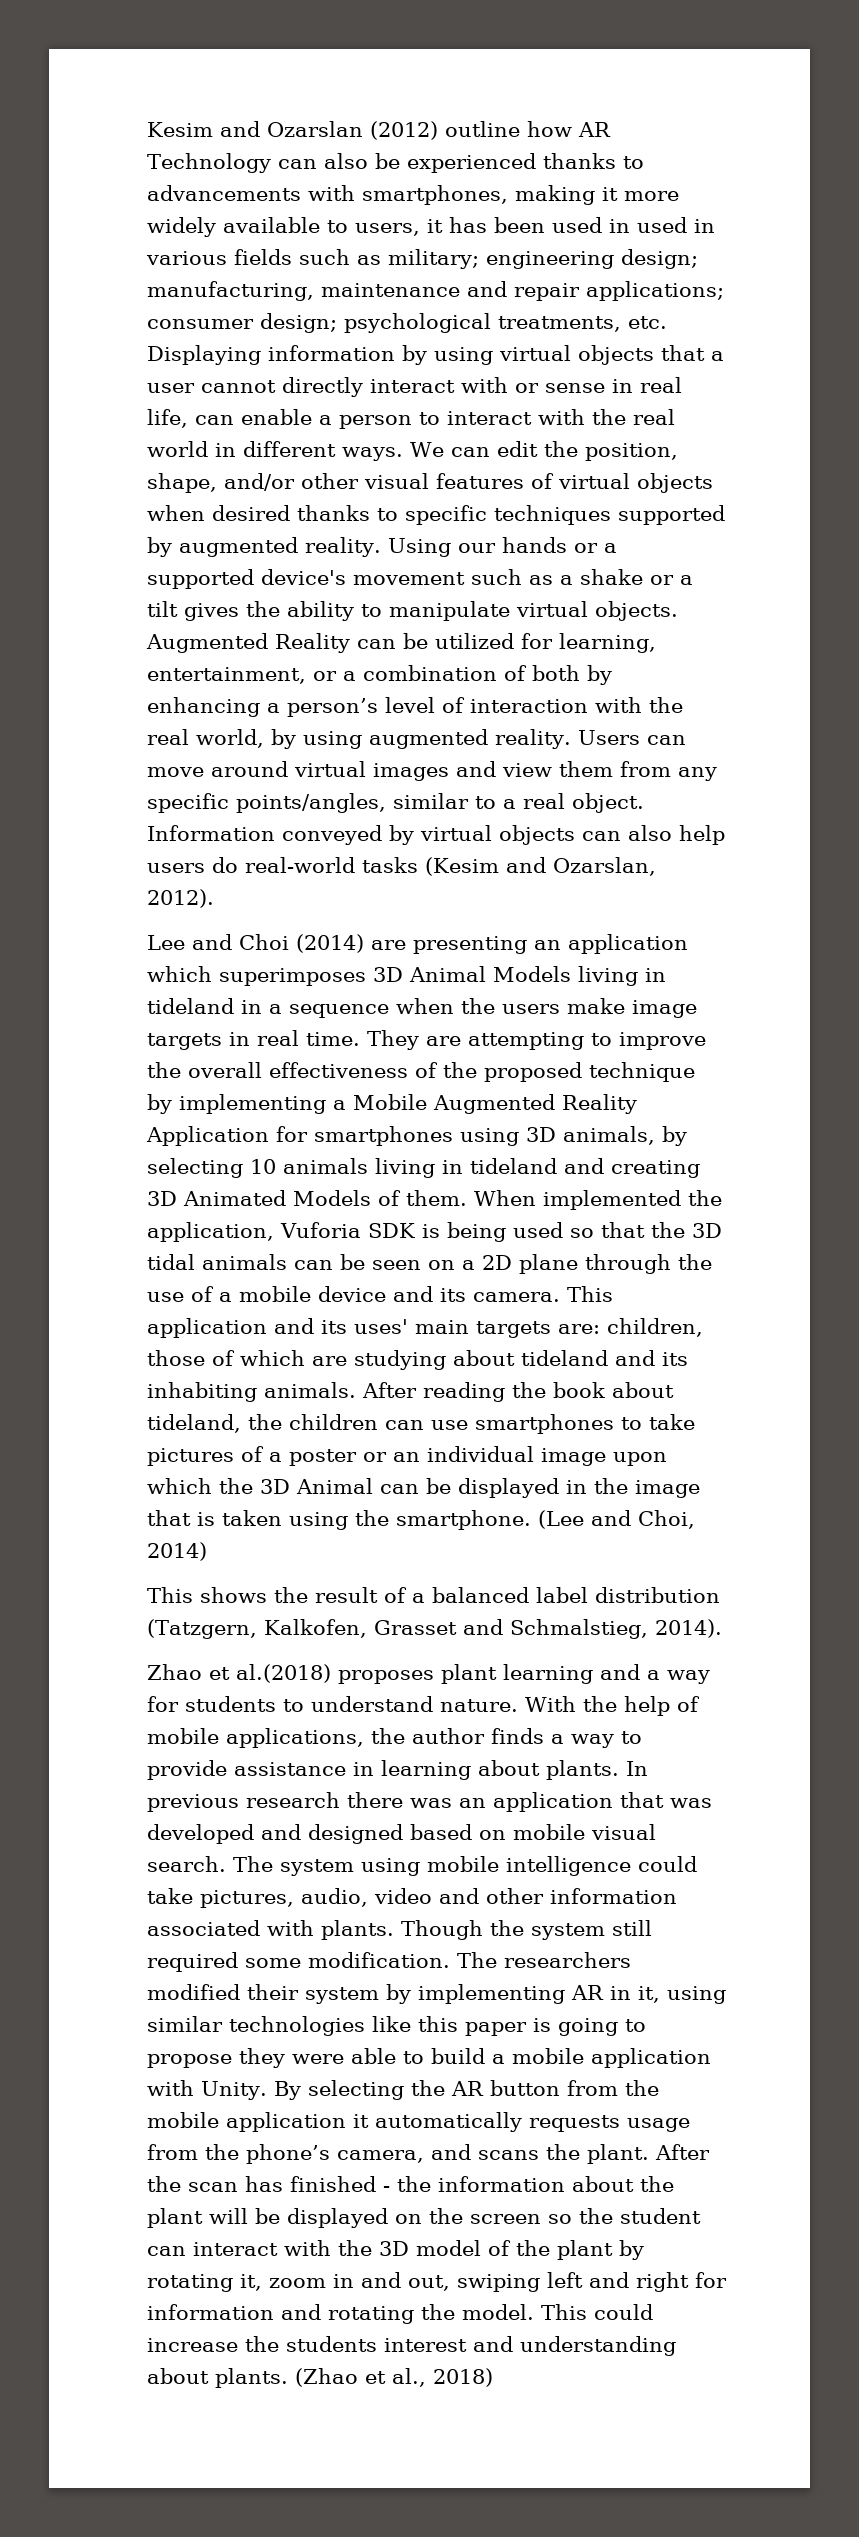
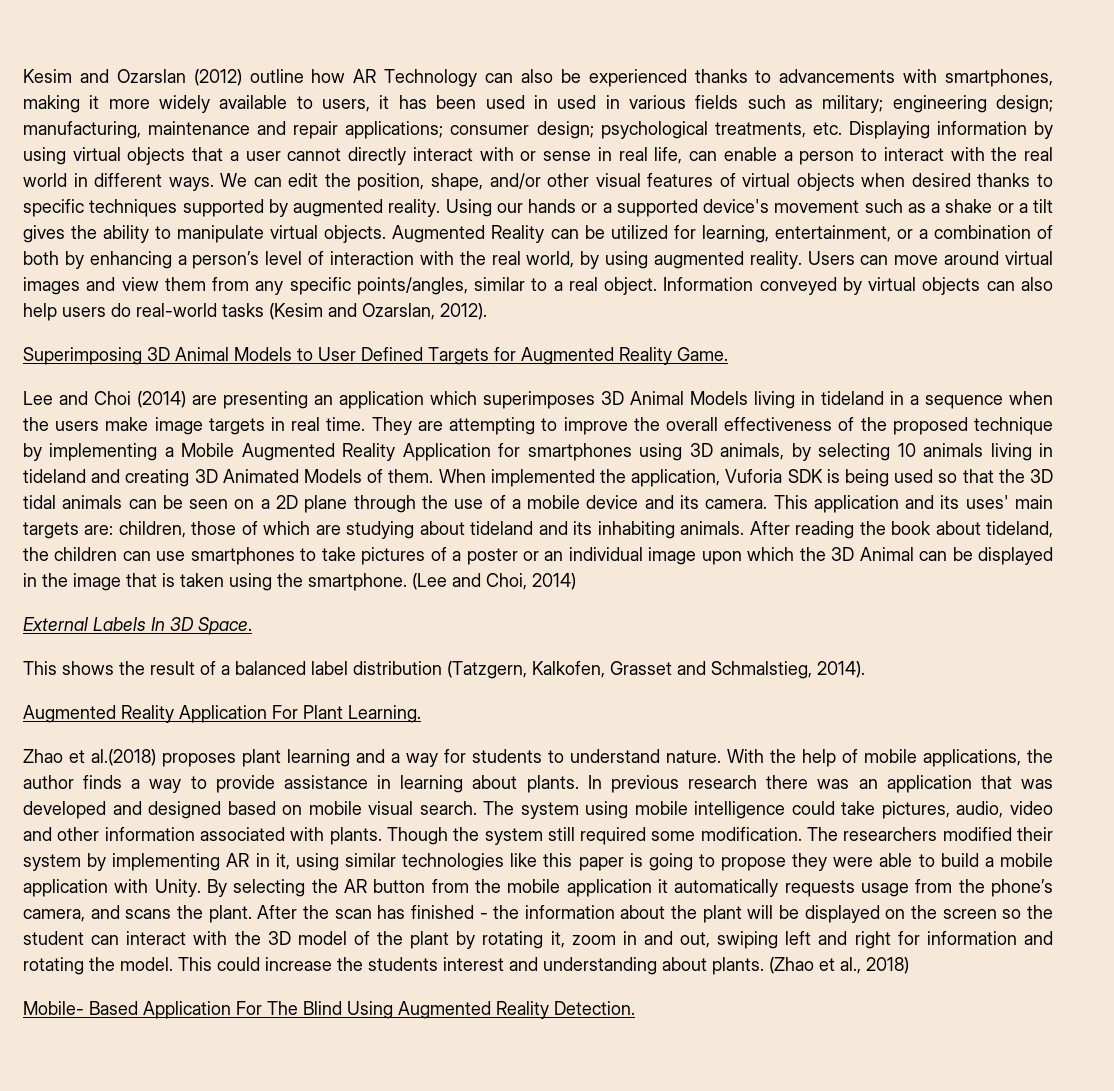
+ Superimposing 3D Animal Models to User Defined Targets for Augmented Reality Game.
+ External Labels In 3D Space.
+ Augmented Reality Application For Plant Learning.
+ Mobile- Based Application For The Blind Using Augmented Reality Detection.

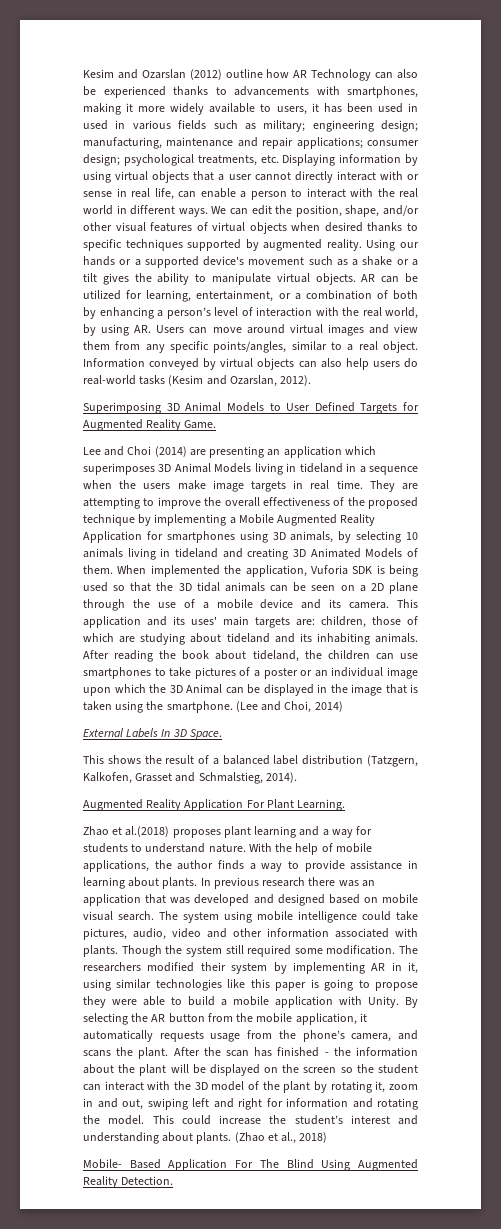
- Augmented Reality can be utilized for learning, entertainment, or a combination of both by enhancing a person’s level of interaction with the real world, by using augmented reality. Users can move around virtual images and view them from any specific points/angles, similar to a real object.
+ AR can be utilized for learning, entertainment, or a combination of both by enhancing a person’s level of interaction with the real world, by using AR. Users can move around virtual images and view them from any specific points/angles, similar to a real object.
- By selecting the AR button from the mobile application it automatically requests usage from the phone’s camera, and scans the plant.
+ By selecting the AR button from the mobile application, it automatically requests usage from the phone’s camera, and scans the plant.
- This could increase the students interest and understanding about plants.
+ This could increase the student’s interest and understanding about plants.

